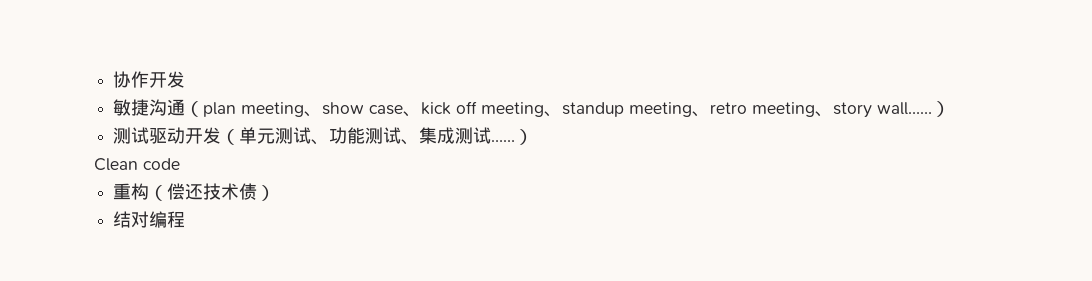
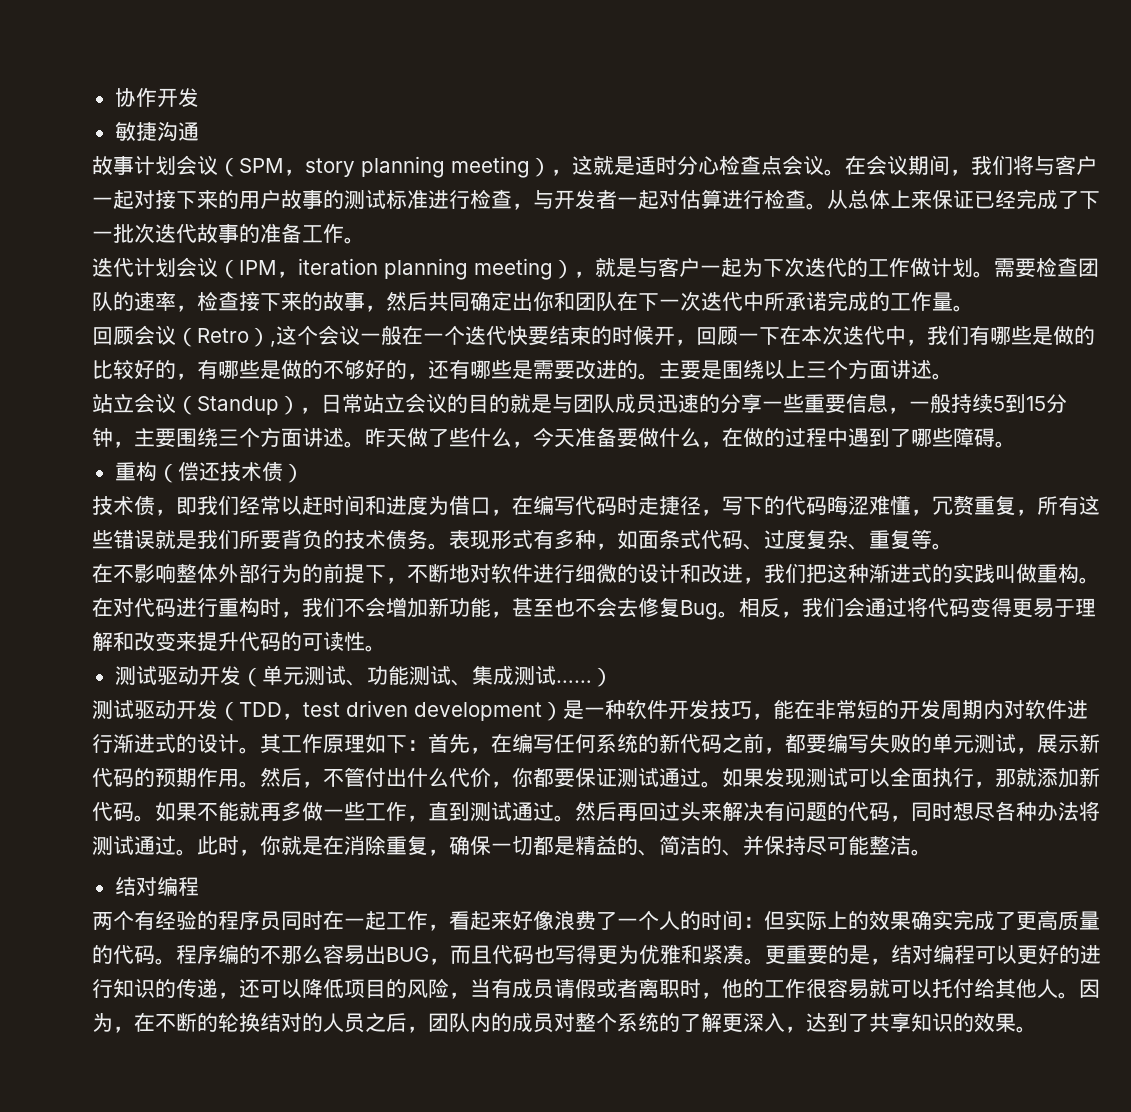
- 敏捷沟通（plan meeting、show case、kick off meeting、standup meeting、retro meeting、story wall……）
+ 敏捷沟通
+ 故事计划会议（SPM，story planning meeting），这就是适时分心检查点会议。在会议期间，我们将与客户一起对接下来的用户故事的测试标准进行检查，与开发者一起对估算进行检查。从总体上来保证已经完成了下一批次迭代故事的准备工作。
+ 迭代计划会议（IPM，iteration planning meeting），就是与客户一起为下次迭代的工作做计划。需要检查团队的速率，检查接下来的故事，然后共同确定出你和团队在下一次迭代中所承诺完成的工作量。
+ 回顾会议（Retro）,这个会议一般在一个迭代快要结束的时候开，回顾一下在本次迭代中，我们有哪些是做的比较好的，有哪些是做的不够好的，还有哪些是需要改进的。主要是围绕以上三个方面讲述。
+ 站立会议（Standup），日常站立会议的目的就是与团队成员迅速的分享一些重要信息，一般持续5到15分钟，主要围绕三个方面讲述。昨天做了些什么，今天准备要做什么，在做的过程中遇到了哪些障碍。
+ 重构（偿还技术债）
+ 技术债，即我们经常以赶时间和进度为借口，在编写代码时走捷径，写下的代码晦涩难懂，冗赘重复，所有这些错误就是我们所要背负的技术债务。表现形式有多种，如面条式代码、过度复杂、重复等。
+ 在不影响整体外部行为的前提下，不断地对软件进行细微的设计和改进，我们把这种渐进式的实践叫做重构。在对代码进行重构时，我们不会增加新功能，甚至也不会去修复Bug。相反，我们会通过将代码变得更易于理解和改变来提升代码的可读性。
- Clean code
- 重构（偿还技术债）
+ 测试驱动开发（TDD，test driven development）是一种软件开发技巧，能在非常短的开发周期内对软件进行渐进式的设计。其工作原理如下：首先，在编写任何系统的新代码之前，都要编写失败的单元测试，展示新代码的预期作用。然后，不管付出什么代价，你都要保证测试通过。如果发现测试可以全面执行，那就添加新代码。如果不能就再多做一些工作，直到测试通过。然后再回过头来解决有问题的代码，同时想尽各种办法将测试通过。此时，你就是在消除重复，确保一切都是精益的、简洁的、并保持尽可能整洁。
  结对编程
+ 两个有经验的程序员同时在一起工作，看起来好像浪费了一个人的时间：但实际上的效果确实完成了更高质量的代码。程序编的不那么容易出BUG，而且代码也写得更为优雅和紧凑。更重要的是，结对编程可以更好的进行知识的传递，还可以降低项目的风险，当有成员请假或者离职时，他的工作很容易就可以托付给其他人。因为，在不断的轮换结对的人员之后，团队内的成员对整个系统的了解更深入，达到了共享知识的效果。

